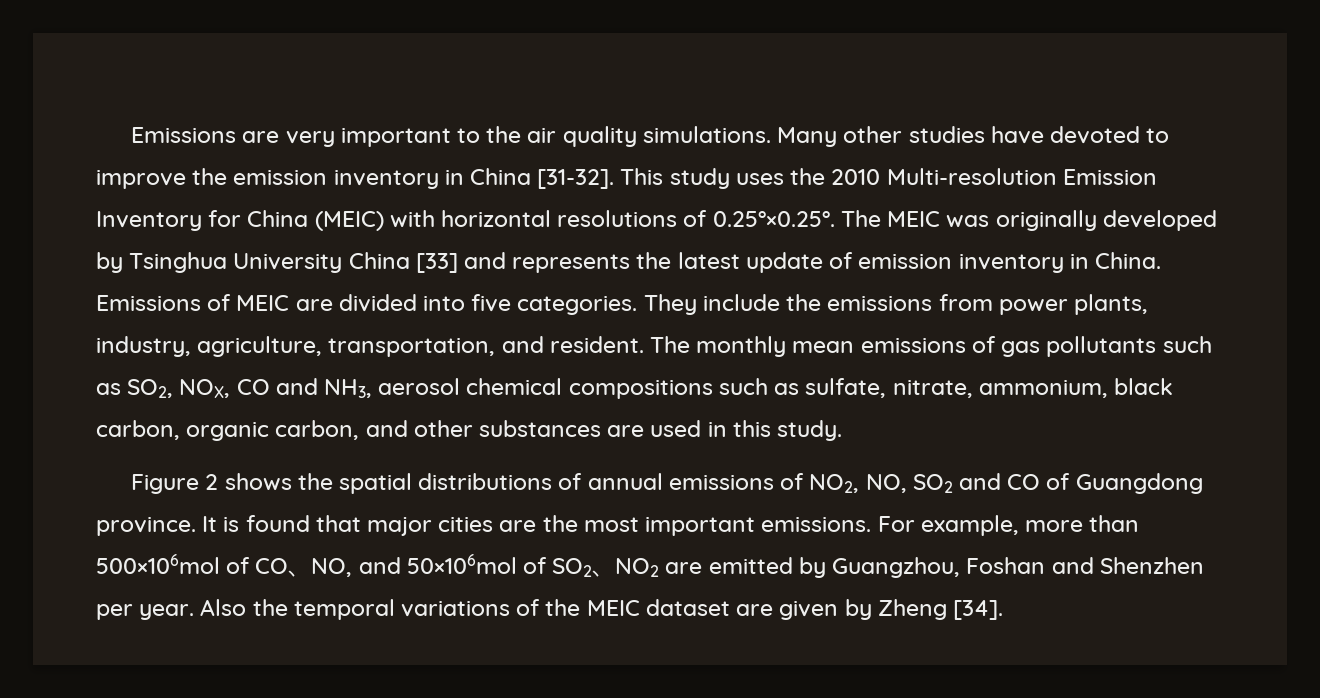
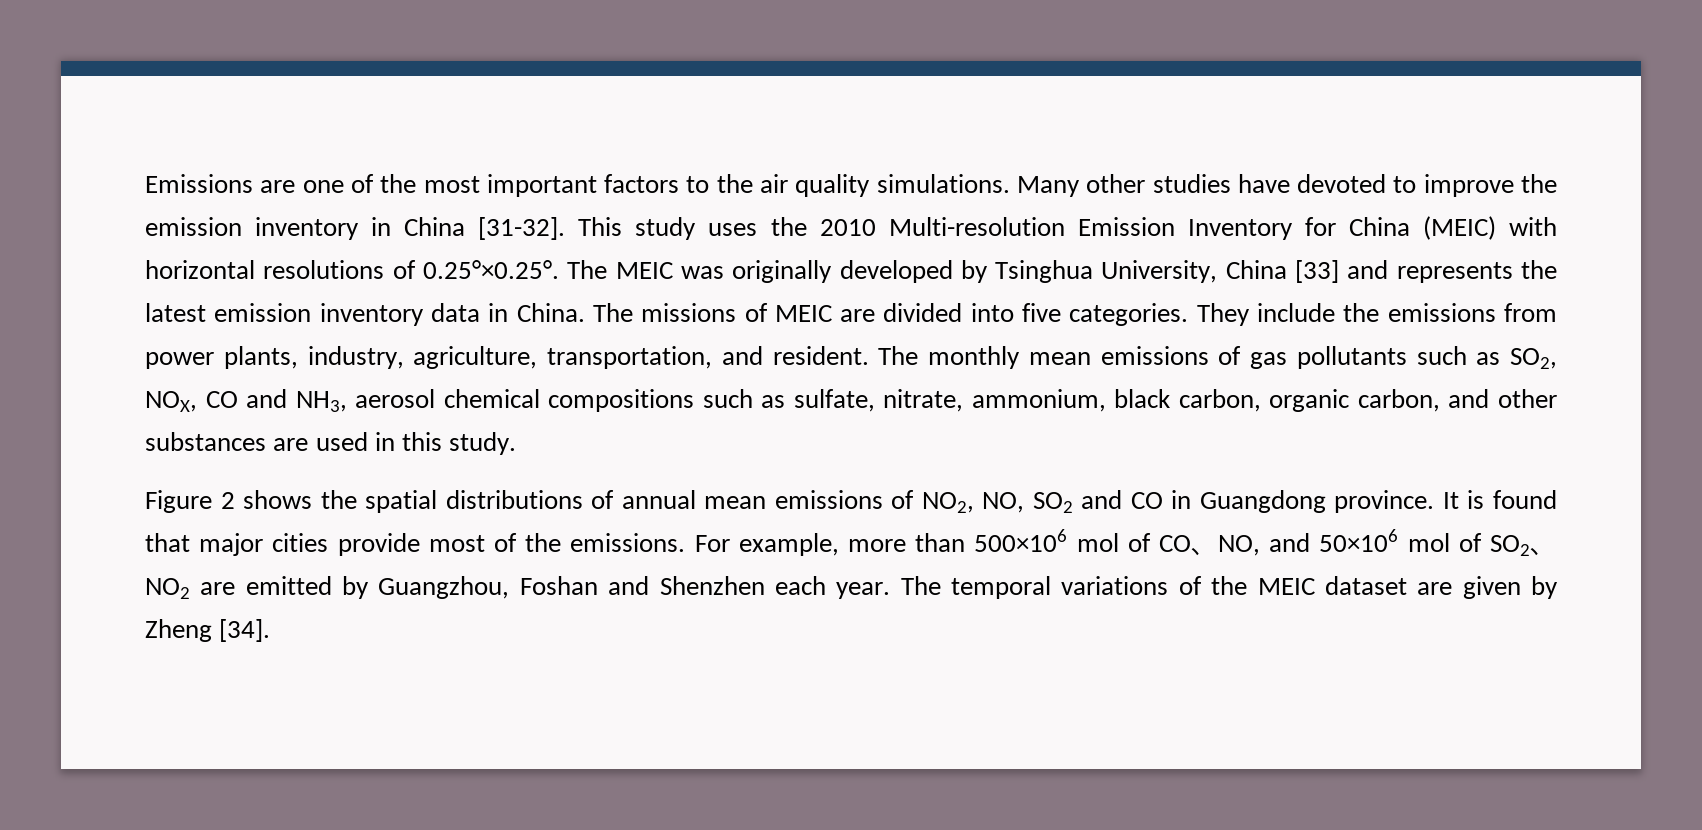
- Emissions are very important to the air quality simulations.
+ Emissions are one of the most important factors to the air quality simulations.
- This study uses the 2010 Multi-resolution Emission Inventory for China (MEIC) with horizontal resolutions of 0.25°×0.25°. The MEIC was originally developed by Tsinghua University China [33] and represents the latest update of emission inventory in China.
+ This study uses the 2010 Multi-resolution Emission Inventory for China (MEIC) with horizontal resolutions of 0.25°×0.25°. The MEIC was originally developed by Tsinghua University, China [33] and represents the latest emission inventory data in China.
- Emissions of MEIC are divided into five categories.
+ The missions of MEIC are divided into five categories.
- Figure 2 shows the spatial distributions of annual emissions of NO2, NO, SO2 and CO of Guangdong province.
+ Figure 2 shows the spatial distributions of annual mean emissions of NO2, NO, SO2 and CO in Guangdong province.
- It is found that major cities are the most important emissions.
+ It is found that major cities provide most of the emissions.
- For example, more than 500×106mol of CO、NO, and 50×106mol of SO2、NO2 are emitted by Guangzhou, Foshan and Shenzhen per year. Also the temporal variations of the MEIC dataset are given by Zheng [34].
+ For example, more than 500×106 mol of CO、NO, and 50×106 mol of SO2、NO2 are emitted by Guangzhou, Foshan and Shenzhen each year. The temporal variations of the MEIC dataset are given by Zheng [34].

